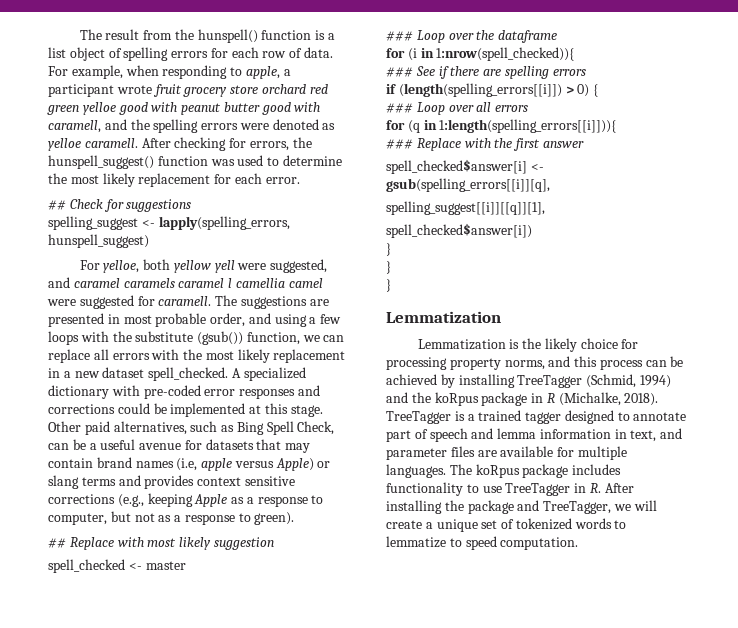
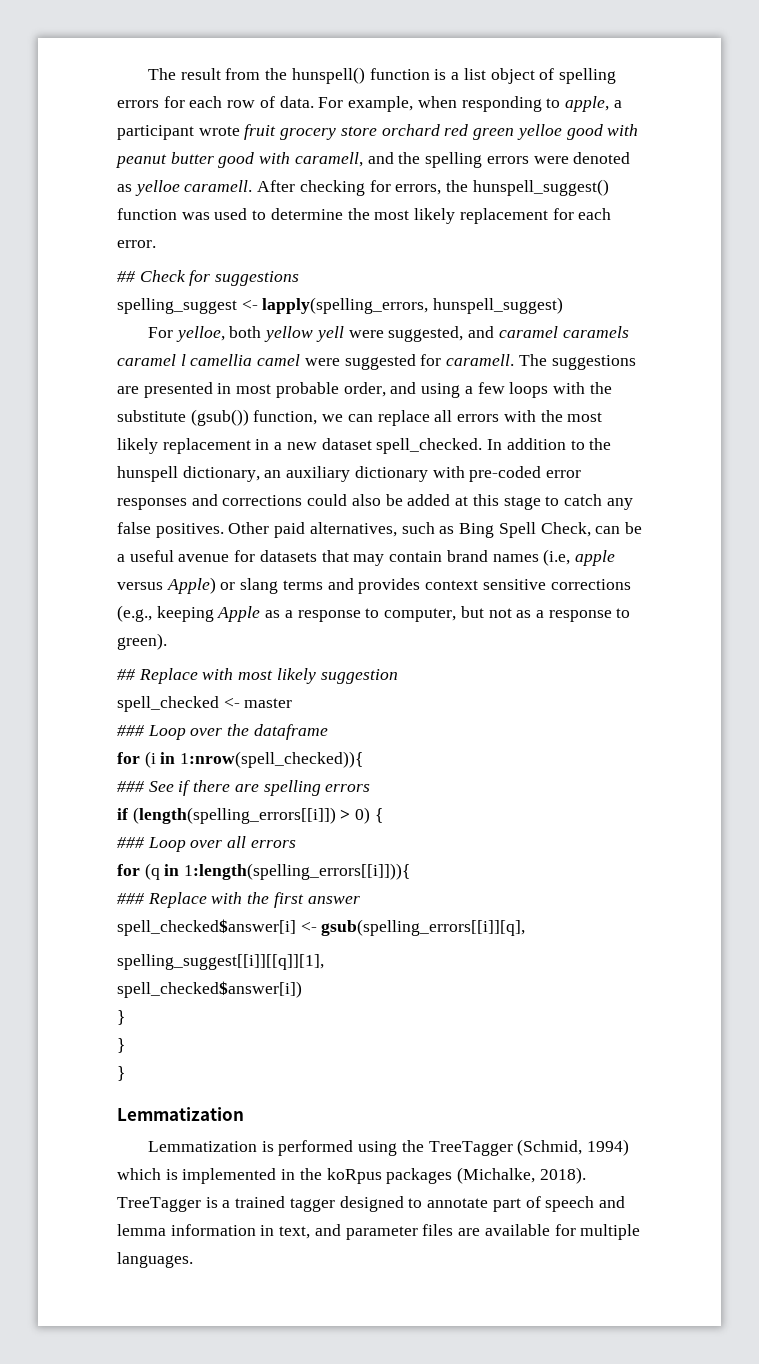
- A specialized dictionary with pre-coded error responses and corrections could be implemented at this stage.
+ In addition to the hunspell dictionary, an auxiliary dictionary with pre-coded error responses and corrections could also be added at this stage to catch any false positives.
- Lemmatization is the likely choice for processing property norms, and this process can be achieved by installing TreeTagger (Schmid, 1994) and the koRpus package in R (Michalke, 2018).
+ Lemmatization is performed using the TreeTagger (Schmid, 1994) which is implemented in the koRpus packages (Michalke, 2018).
- The koRpus package includes functionality to use TreeTagger in R. After installing the package and TreeTagger, we will create a unique set of tokenized words to lemmatize to speed computation.

